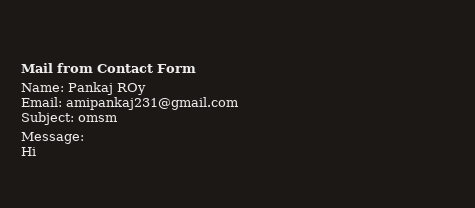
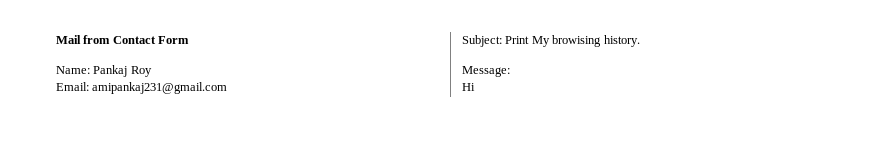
- Name: Pankaj ROy
+ Name: Pankaj Roy
- Subject: omsm
+ Subject: Print My browising history.

